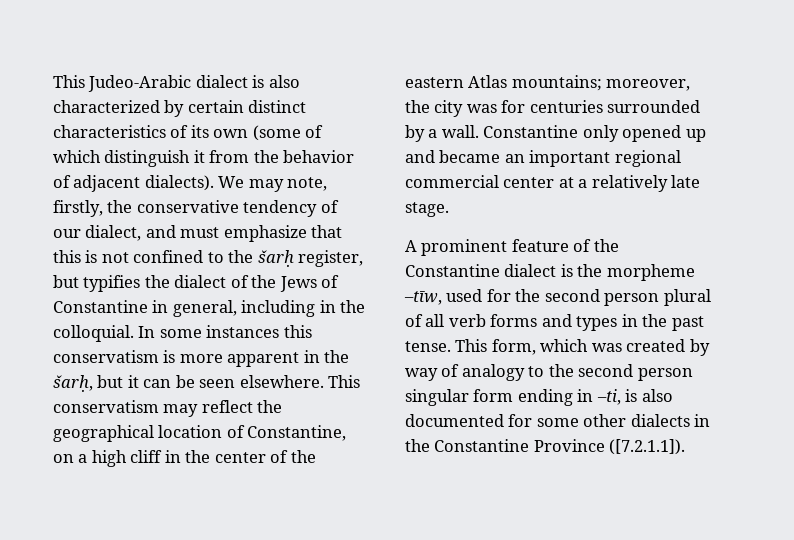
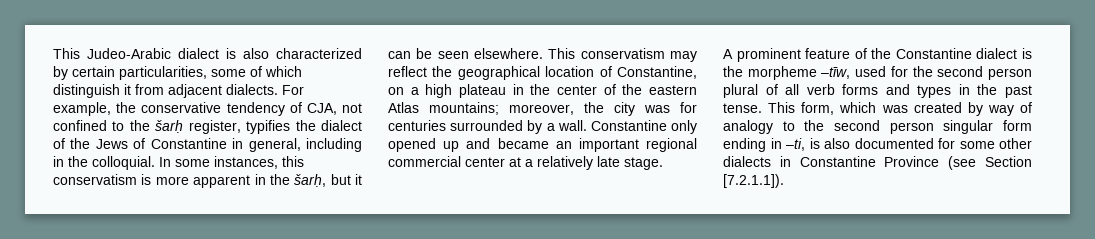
- This Judeo-Arabic dialect is also characterized by certain distinct characteristics of its own (some of which distinguish it from the behavior of adjacent dialects). We may note, firstly, the conservative tendency of our dialect, and must emphasize that this is not confined to the šarḥ register, but typifies the dialect of the Jews of Constantine in general, including in the colloquial.
+ This Judeo-Arabic dialect is also characterized by certain particularities, some of which distinguish it from adjacent dialects. For example, the conservative tendency of CJA, not confined to the šarḥ register, typifies the dialect of the Jews of Constantine in general, including in the colloquial.
- In some instances this conservatism is more apparent in the šarḥ, but it can be seen elsewhere.
+ In some instances, this conservatism is more apparent in the šarḥ, but it can be seen elsewhere.
- This conservatism may reflect the geographical location of Constantine, on a high cliff in the center of the eastern Atlas mountains; moreover, the city was for centuries surrounded by a wall.
+ This conservatism may reflect the geographical location of Constantine, on a high plateau in the center of the eastern Atlas mountains; moreover, the city was for centuries surrounded by a wall.
- This form, which was created by way of analogy to the second person singular form ending in –ti, is also documented for some other dialects in the Constantine Province ([7.2.1.1]).
+ This form, which was created by way of analogy to the second person singular form ending in –ti, is also documented for some other dialects in Constantine Province (see Section [7.2.1.1]).

